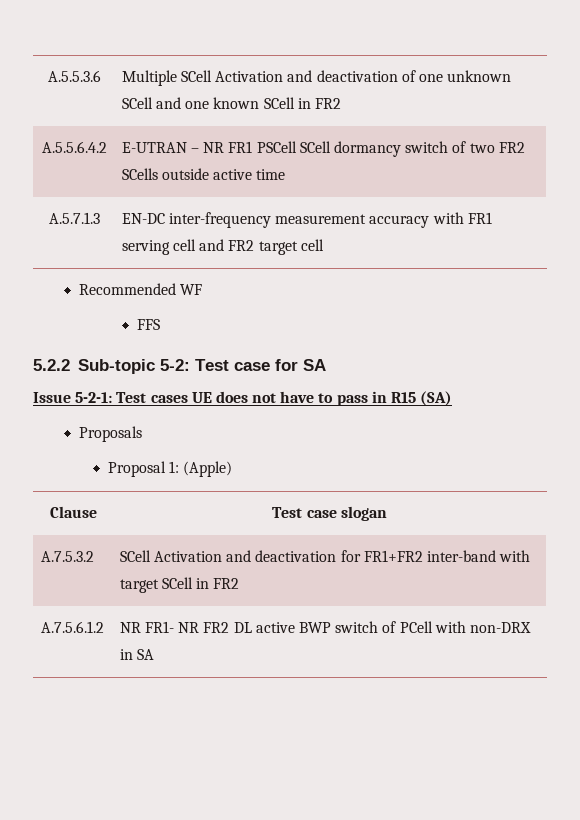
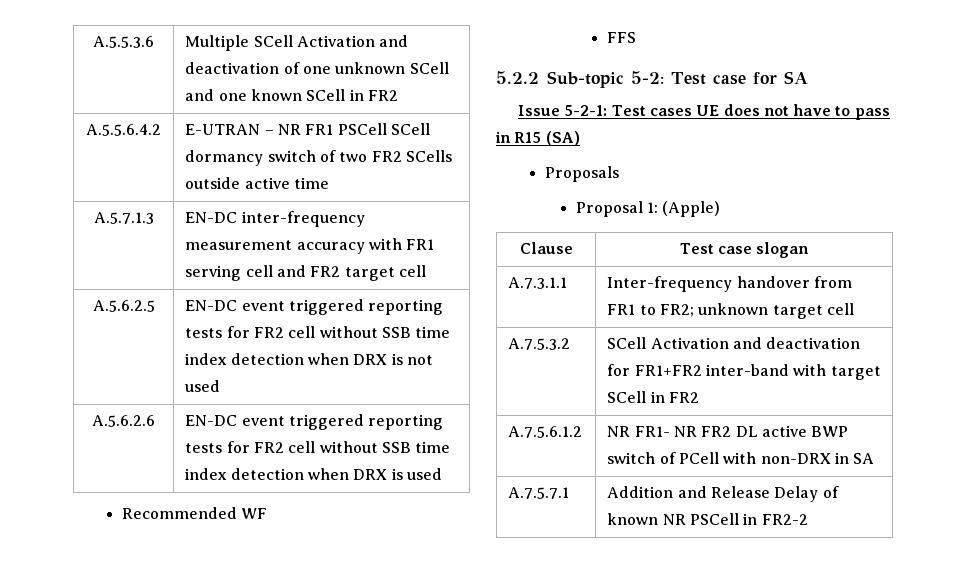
+ A.5.6.2.5 | EN-DC event triggered reporting tests for FR2 cell without SSB time index detection when DRX is not used
+ A.5.6.2.6 | EN-DC event triggered reporting tests for FR2 cell without SSB time index detection when DRX is used
+ A.7.3.1.1 | Inter-frequency handover from FR1 to FR2; unknown target cell
+ A.7.5.7.1 | Addition and Release Delay of known NR PSCell in FR2-2

